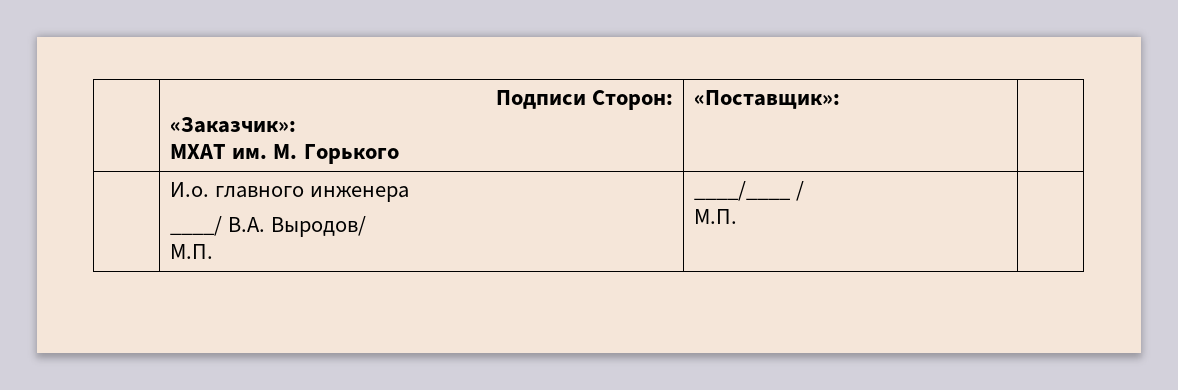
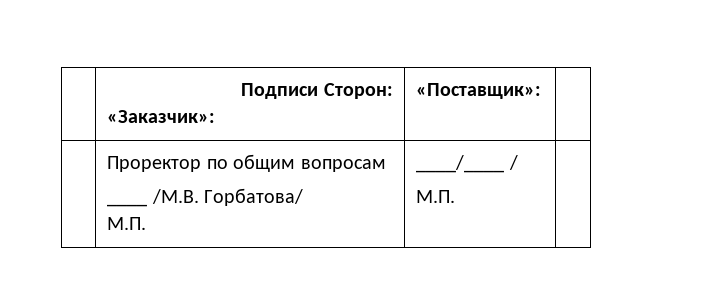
  | Подписи Сторон:
- «Заказчик»:
- МХАТ им. М. Горького | «Поставщик»: |
- | И.о. главного инженера
- ____/ В.А. Выродов/
+ «Заказчик»: | «Поставщик»: |
+ | Проректор по общим вопросам
+ ____ /М.В. Горбатова/

